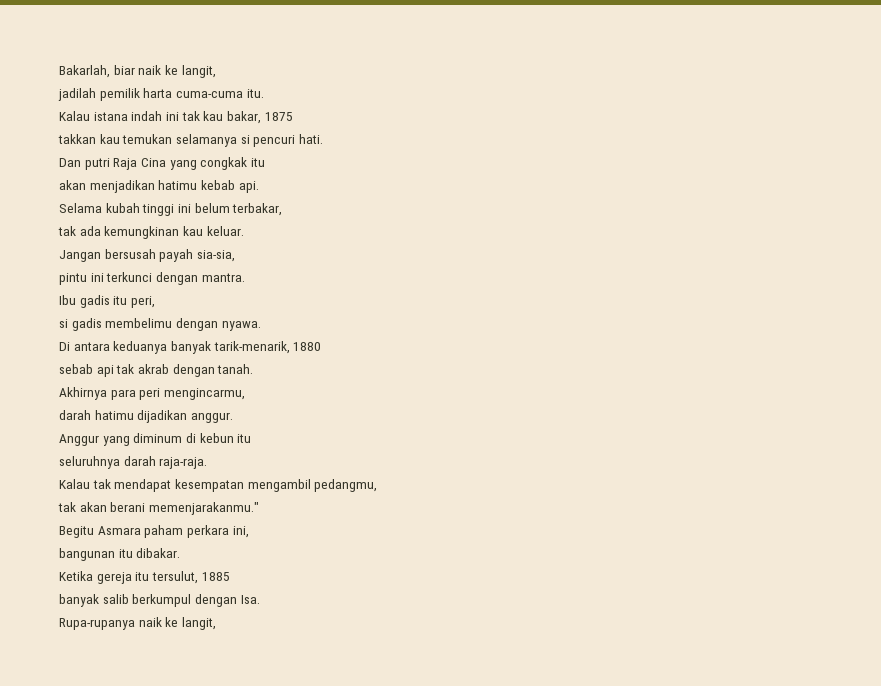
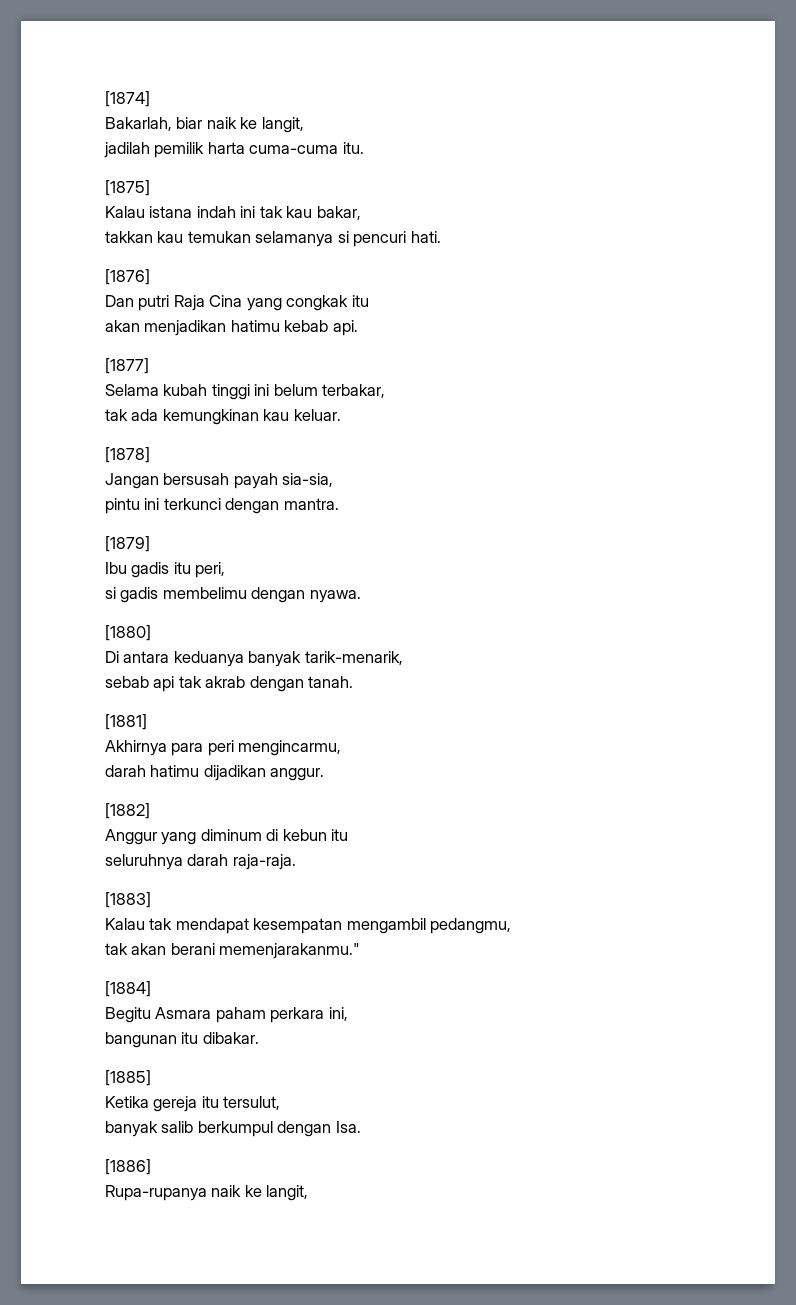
+ [1874]
+ [1875]
- Kalau istana indah ini tak kau bakar, 1875
+ Kalau istana indah ini tak kau bakar,
+ [1876]
+ [1877]
+ [1878]
+ [1879]
+ [1880]
- Di antara keduanya banyak tarik-menarik, 1880
+ Di antara keduanya banyak tarik-menarik,
+ [1881]
+ [1882]
+ [1883]
+ [1884]
+ [1885]
- Ketika gereja itu tersulut, 1885
+ Ketika gereja itu tersulut,
+ [1886]

